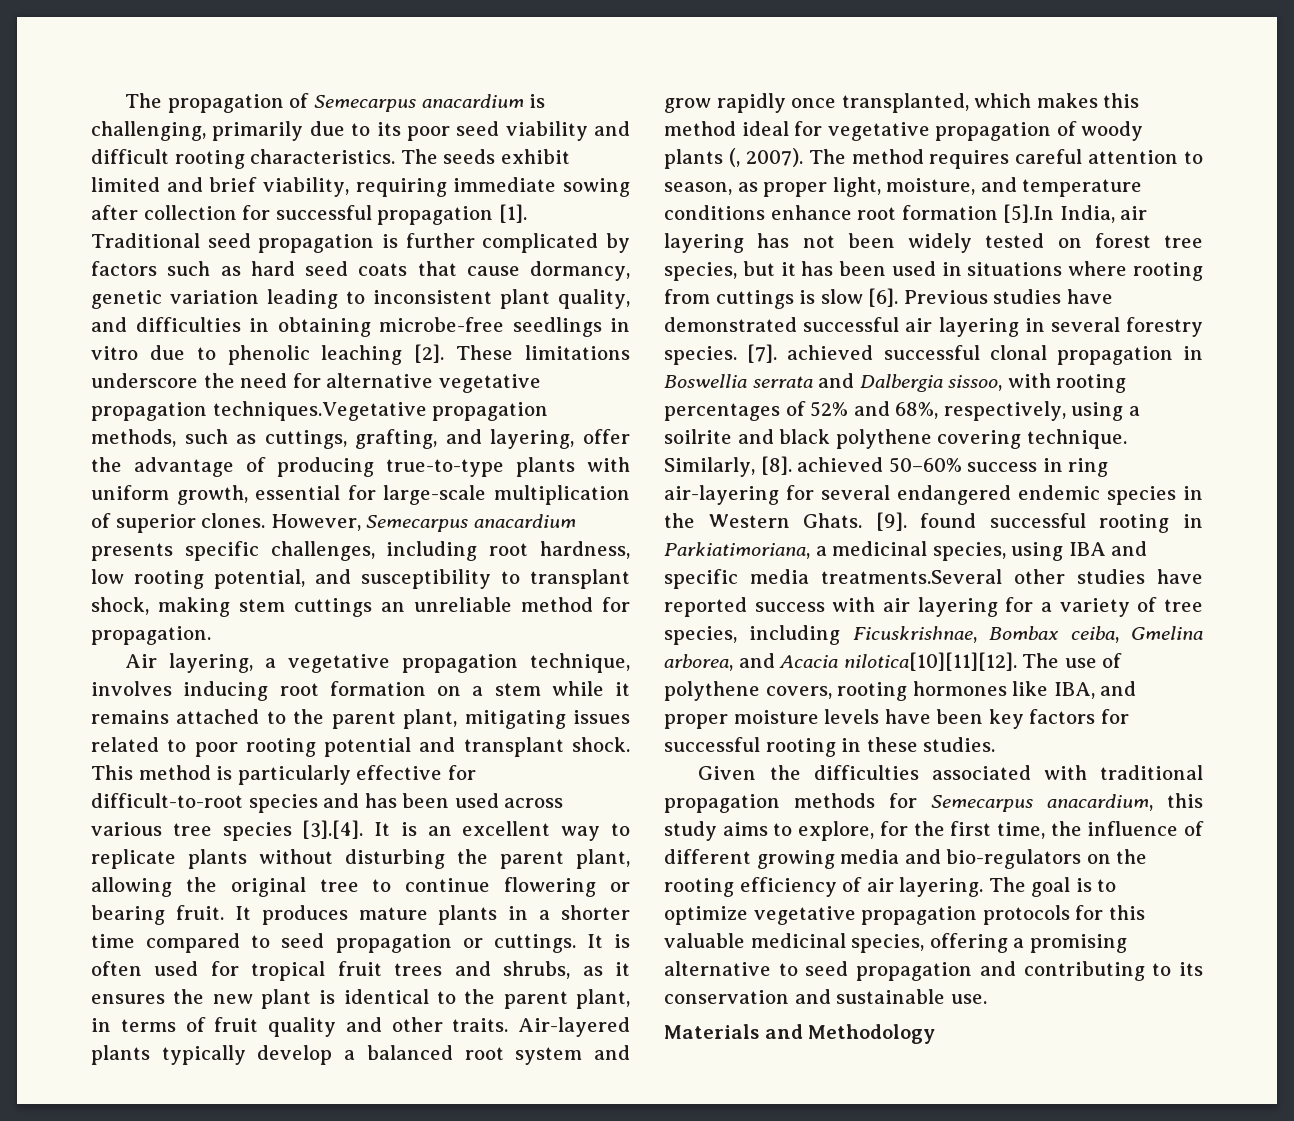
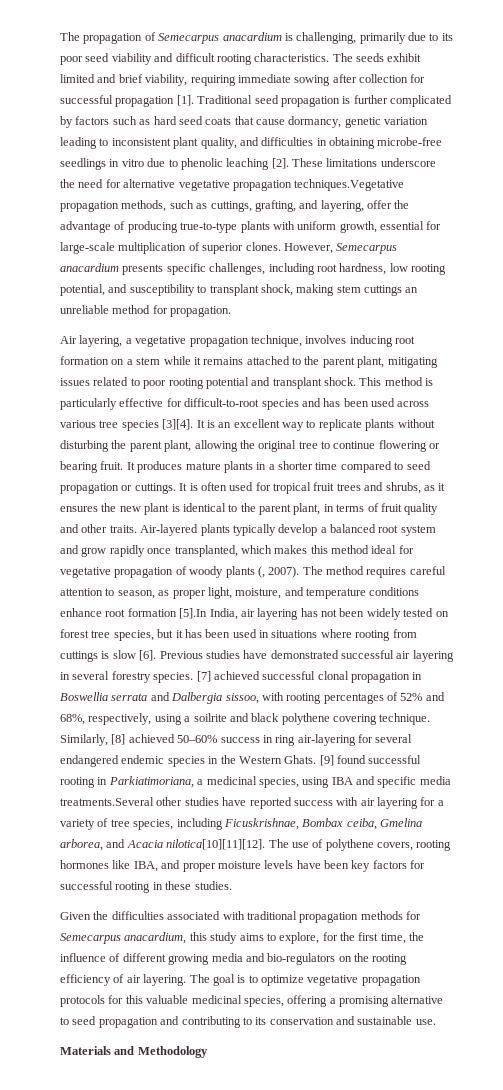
- This method is particularly effective for difficult-to-root species and has been used across various tree species [3].[4]. It is an excellent way to replicate plants without disturbing the parent plant, allowing the original tree to continue flowering or bearing fruit.
+ This method is particularly effective for difficult-to-root species and has been used across various tree species [3][4]. It is an excellent way to replicate plants without disturbing the parent plant, allowing the original tree to continue flowering or bearing fruit.
- [7]. achieved successful clonal propagation in Boswellia serrata and Dalbergia sissoo, with rooting percentages of 52% and 68%, respectively, using a soilrite and black polythene covering technique.
+ [7] achieved successful clonal propagation in Boswellia serrata and Dalbergia sissoo, with rooting percentages of 52% and 68%, respectively, using a soilrite and black polythene covering technique.
- Similarly, [8]. achieved 50–60% success in ring air-layering for several endangered endemic species in the Western Ghats.
+ Similarly, [8] achieved 50–60% success in ring air-layering for several endangered endemic species in the Western Ghats.
- [9]. found successful rooting in Parkiatimoriana, a medicinal species, using IBA and specific media treatments.Several other studies have reported success with air layering for a variety of tree species, including Ficuskrishnae, Bombax ceiba, Gmelina arborea, and Acacia nilotica[10][11][12].
+ [9] found successful rooting in Parkiatimoriana, a medicinal species, using IBA and specific media treatments.Several other studies have reported success with air layering for a variety of tree species, including Ficuskrishnae, Bombax ceiba, Gmelina arborea, and Acacia nilotica[10][11][12].

